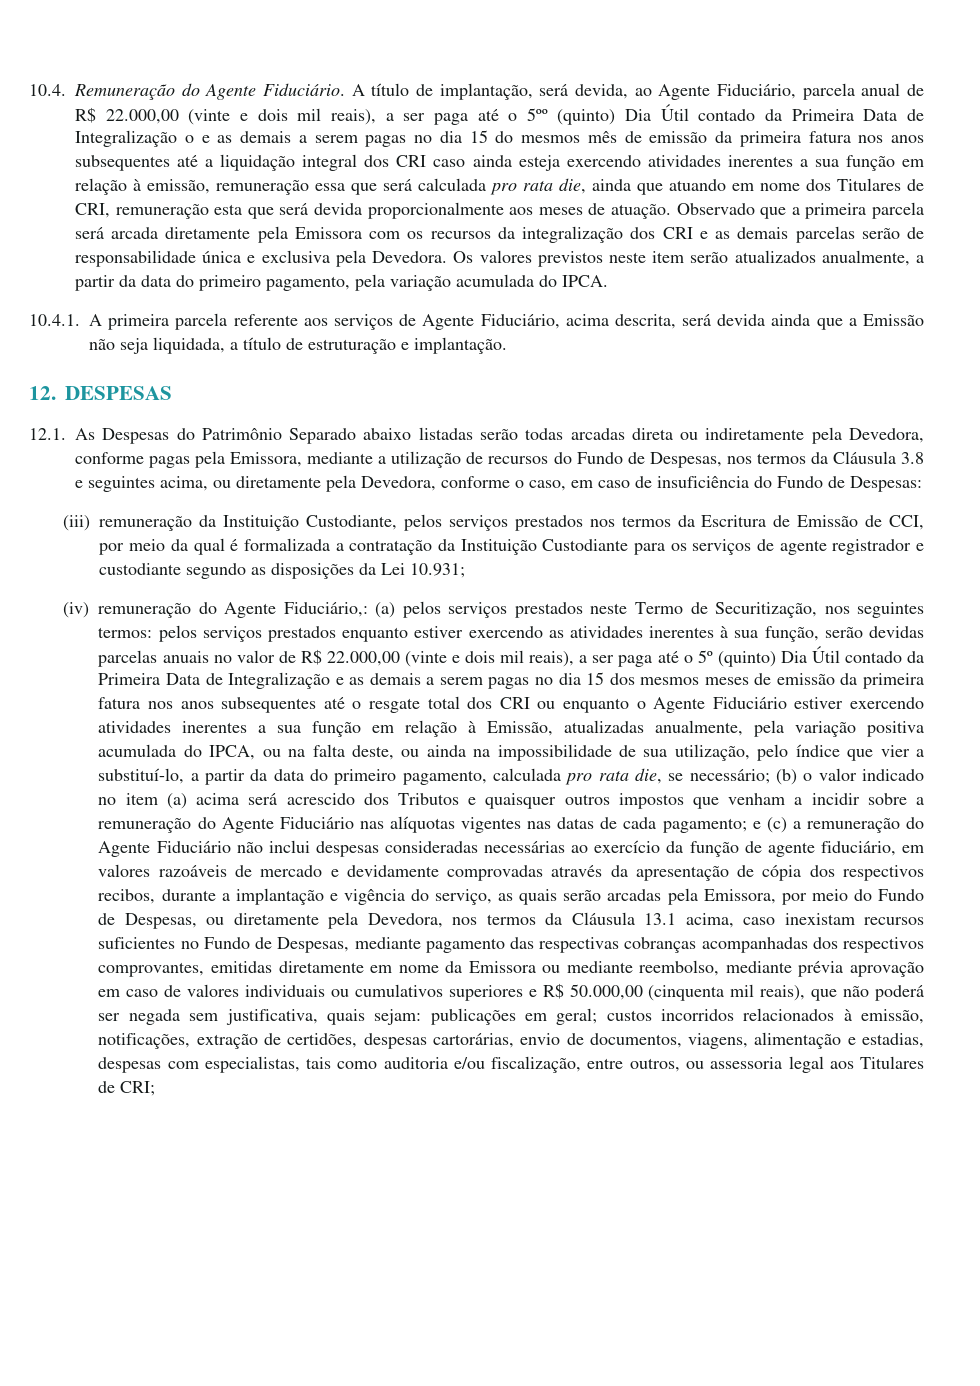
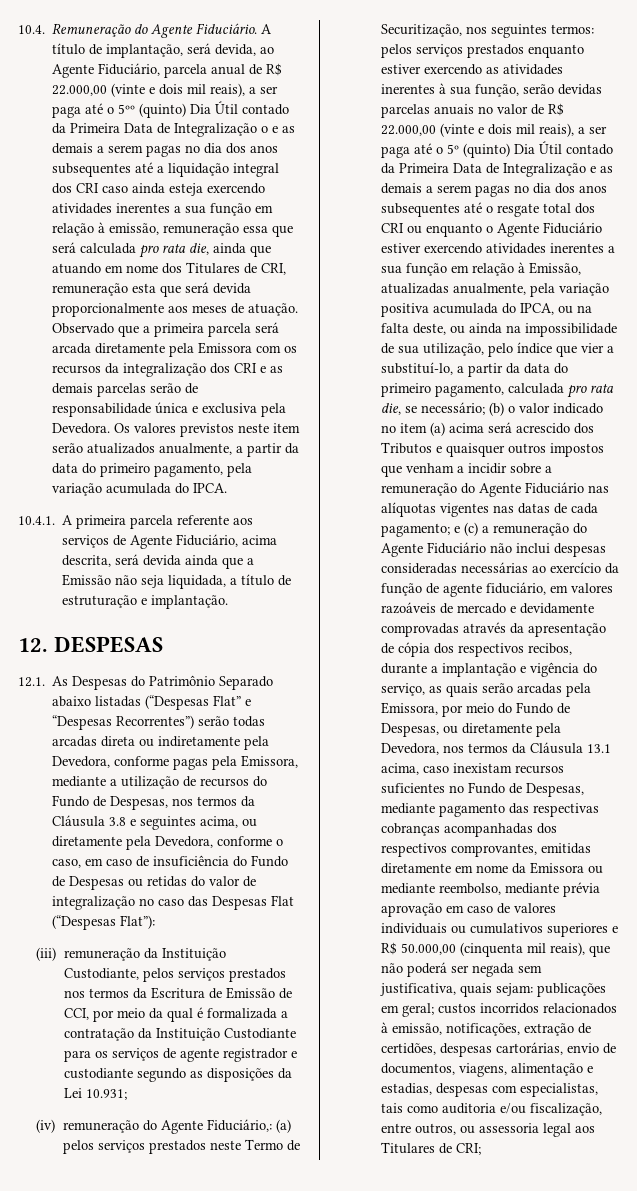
- A título de implantação, será devida, ao Agente Fiduciário, parcela anual de R$ 22.000,00 (vinte e dois mil reais), a ser paga até o 5ºº (quinto) Dia Útil contado da Primeira Data de Integralização o e as demais a serem pagas no dia 15 do mesmos mês de emissão da primeira fatura nos anos subsequentes até a liquidação integral dos CRI caso ainda esteja exercendo atividades inerentes a sua função em relação à emissão, remuneração essa que será calculada pro rata die, ainda que atuando em nome dos Titulares de CRI, remuneração esta que será devida proporcionalmente aos meses de atuação.
+ A título de implantação, será devida, ao Agente Fiduciário, parcela anual de R$ 22.000,00 (vinte e dois mil reais), a ser paga até o 5ºº (quinto) Dia Útil contado da Primeira Data de Integralização o e as demais a serem pagas no dia dos anos subsequentes até a liquidação integral dos CRI caso ainda esteja exercendo atividades inerentes a sua função em relação à emissão, remuneração essa que será calculada pro rata die, ainda que atuando em nome dos Titulares de CRI, remuneração esta que será devida proporcionalmente aos meses de atuação.
- 12.1. As Despesas do Patrimônio Separado abaixo listadas serão todas arcadas direta ou indiretamente pela Devedora, conforme pagas pela Emissora, mediante a utilização de recursos do Fundo de Despesas, nos termos da Cláusula 3.8 e seguintes acima, ou diretamente pela Devedora, conforme o caso, em caso de insuficiência do Fundo de Despesas:
+ 12.1. As Despesas do Patrimônio Separado abaixo listadas (“Despesas Flat” e “Despesas Recorrentes”) serão todas arcadas direta ou indiretamente pela Devedora, conforme pagas pela Emissora, mediante a utilização de recursos do Fundo de Despesas, nos termos da Cláusula 3.8 e seguintes acima, ou diretamente pela Devedora, conforme o caso, em caso de insuficiência do Fundo de Despesas ou retidas do valor de integralização no caso das Despesas Flat (“Despesas Flat”):
- pelos serviços prestados enquanto estiver exercendo as atividades inerentes à sua função, serão devidas parcelas anuais no valor de R$ 22.000,00 (vinte e dois mil reais), a ser paga até o 5º (quinto) Dia Útil contado da Primeira Data de Integralização e as demais a serem pagas no dia 15 dos mesmos meses de emissão da primeira fatura nos anos subsequentes até o resgate total dos CRI ou enquanto o Agente Fiduciário estiver exercendo atividades inerentes a sua função em relação à Emissão, atualizadas anualmente, pela variação positiva acumulada do IPCA, ou na falta deste, ou ainda na impossibilidade de sua utilização, pelo índice que vier a substituí-lo, a partir da data do primeiro pagamento, calculada pro rata die, se necessário;
+ pelos serviços prestados enquanto estiver exercendo as atividades inerentes à sua função, serão devidas parcelas anuais no valor de R$ 22.000,00 (vinte e dois mil reais), a ser paga até o 5º (quinto) Dia Útil contado da Primeira Data de Integralização e as demais a serem pagas no dia dos anos subsequentes até o resgate total dos CRI ou enquanto o Agente Fiduciário estiver exercendo atividades inerentes a sua função em relação à Emissão, atualizadas anualmente, pela variação positiva acumulada do IPCA, ou na falta deste, ou ainda na impossibilidade de sua utilização, pelo índice que vier a substituí-lo, a partir da data do primeiro pagamento, calculada pro rata die, se necessário;

